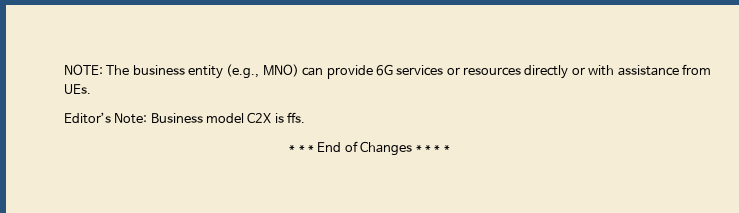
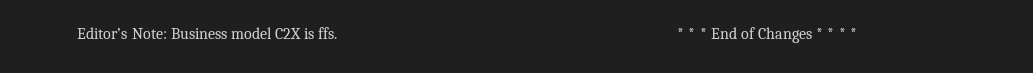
- NOTE: The business entity (e.g., MNO) can provide 6G services or resources directly or with assistance from UEs.

